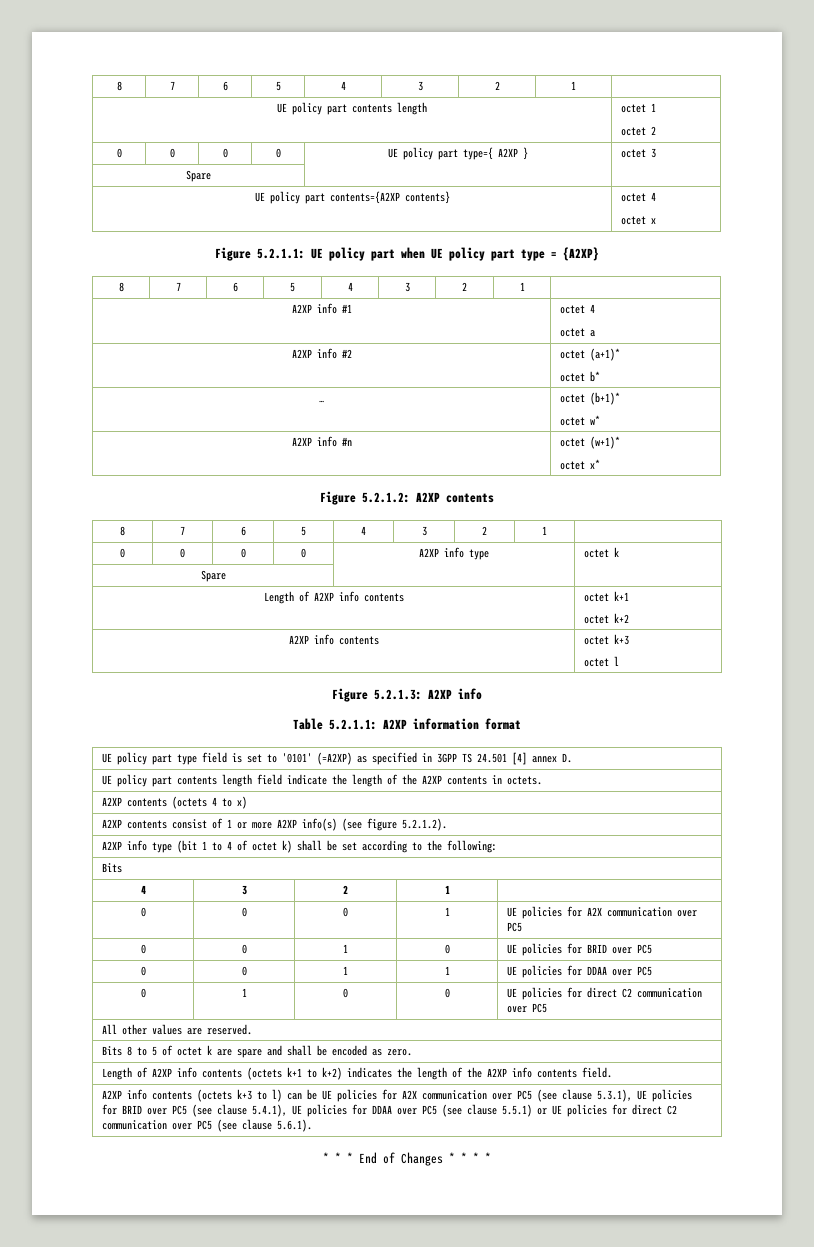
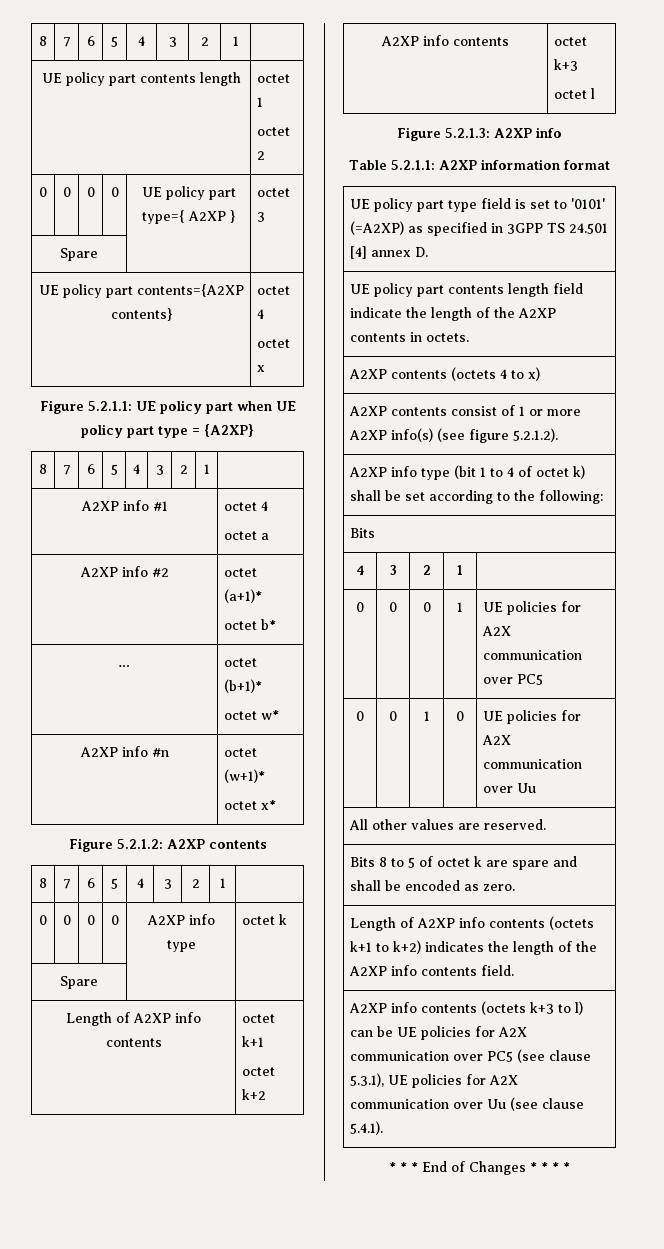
- 0 | 0 | 1 | 0 | UE policies for BRID over PC5
- 0 | 0 | 1 | 1 | UE policies for DDAA over PC5
- 0 | 1 | 0 | 0 | UE policies for direct C2 communication over PC5
+ 0 | 0 | 1 | 0 | UE policies for A2X communication over Uu
- A2XP info contents (octets k+3 to l) can be UE policies for A2X communication over PC5 (see clause 5.3.1), UE policies for BRID over PC5 (see clause 5.4.1), UE policies for DDAA over PC5 (see clause 5.5.1) or UE policies for direct C2 communication over PC5 (see clause 5.6.1).
+ A2XP info contents (octets k+3 to l) can be UE policies for A2X communication over PC5 (see clause 5.3.1), UE policies for A2X communication over Uu (see clause 5.4.1).

